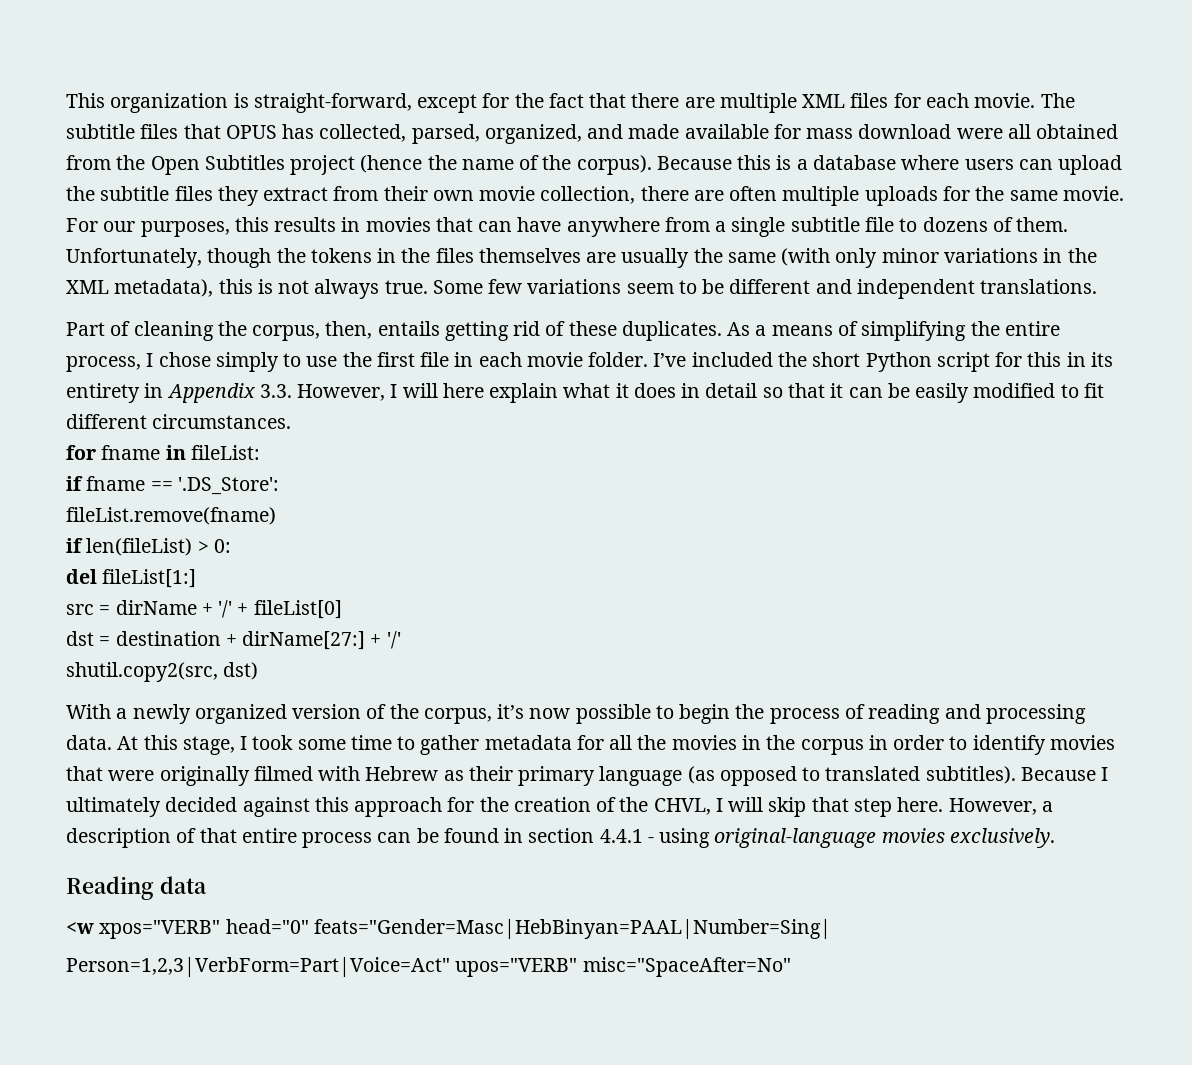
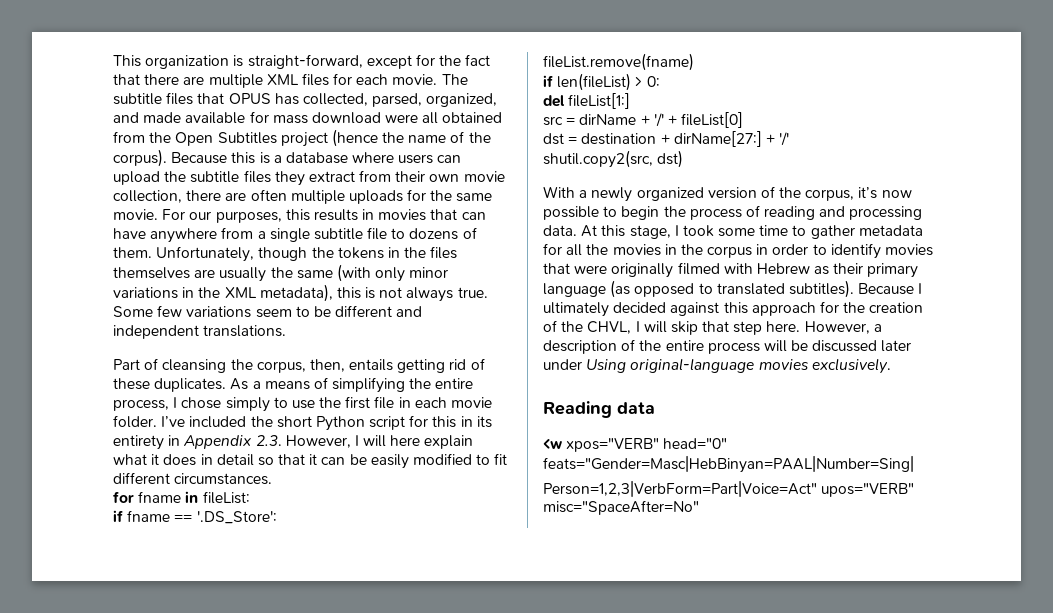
- Part of cleaning the corpus, then, entails getting rid of these duplicates.
+ Part of cleansing the corpus, then, entails getting rid of these duplicates.
- I’ve included the short Python script for this in its entirety in Appendix 3.3. However, I will here explain what it does in detail so that it can be easily modified to fit different circumstances.
+ I’ve included the short Python script for this in its entirety in Appendix 2.3. However, I will here explain what it does in detail so that it can be easily modified to fit different circumstances.
- However, a description of that entire process can be found in section 4.4.1 - using original-language movies exclusively.
+ However, a description of the entire process will be discussed later under Using original-language movies exclusively.

